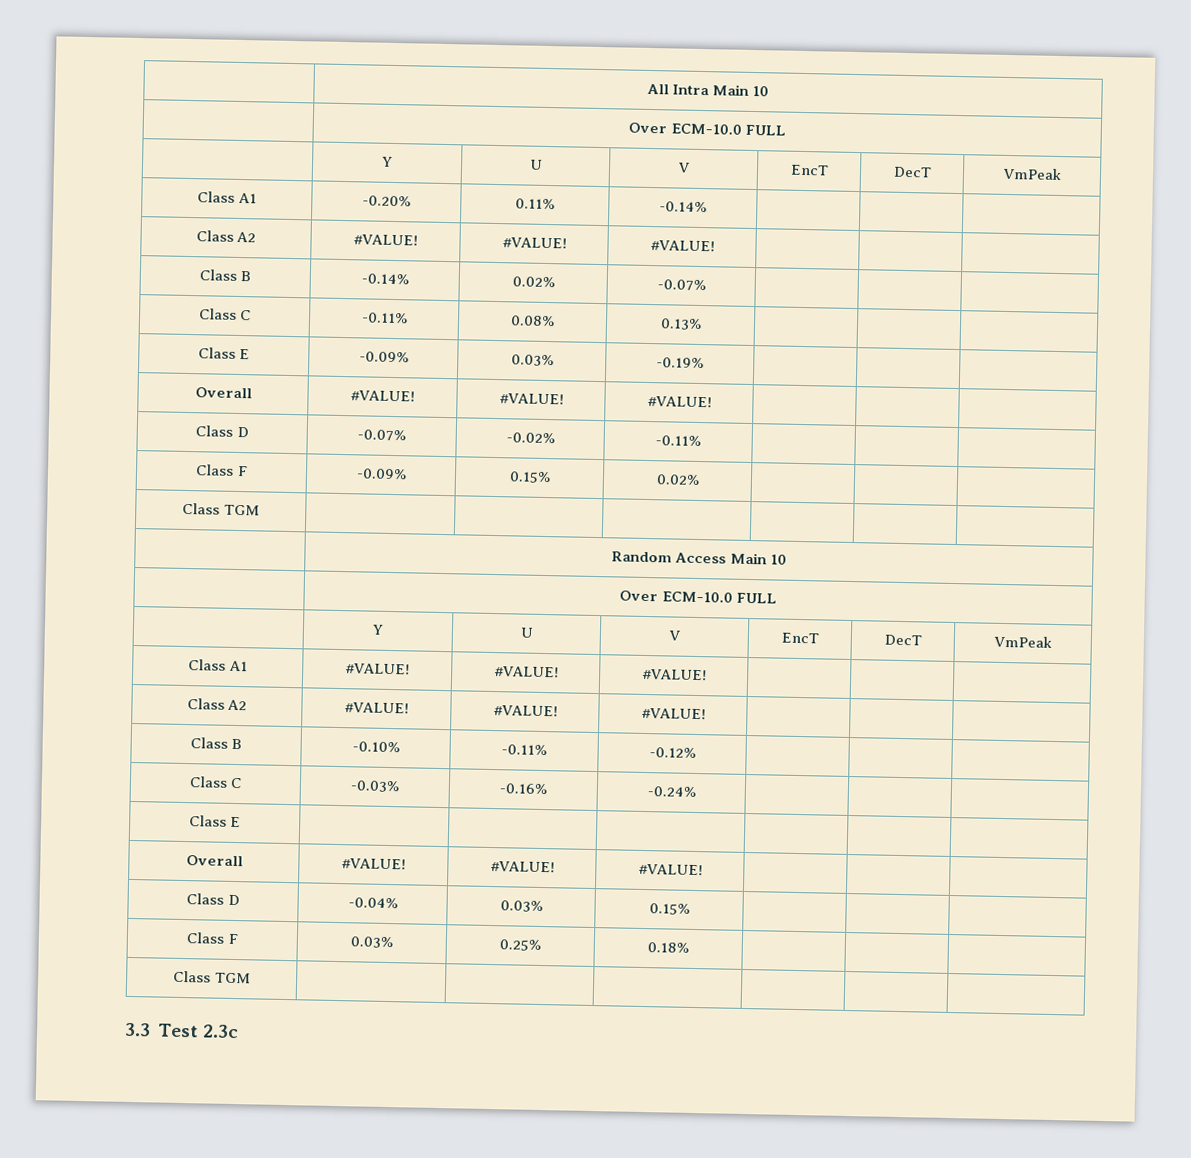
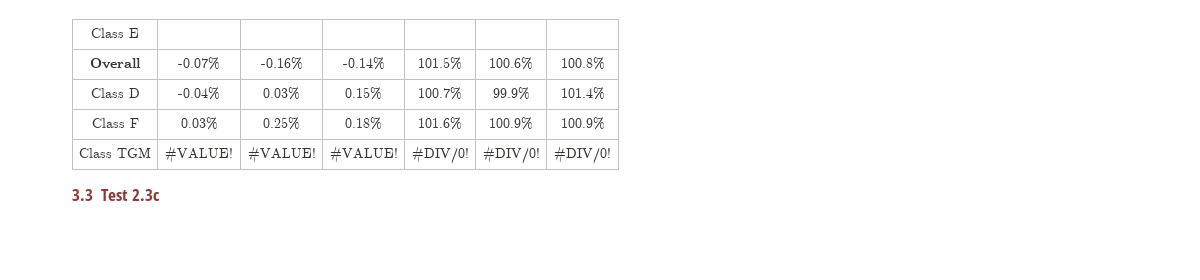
- | All Intra Main 10
- | Over ECM-10.0 FULL
- | Y | U | V | EncT | DecT | VmPeak
- Class A1 | -0.20% | 0.11% | -0.14% | | |
- Class A2 | #VALUE! | #VALUE! | #VALUE! | | |
- Class B | -0.14% | 0.02% | -0.07% | | |
- Class C | -0.11% | 0.08% | 0.13% | | |
- Class E | -0.09% | 0.03% | -0.19% | | |
- Overall | #VALUE! | #VALUE! | #VALUE! | | |
- Class D | -0.07% | -0.02% | -0.11% | | |
- Class F | -0.09% | 0.15% | 0.02% | | |
- Class TGM | | | | | |
- | Random Access Main 10
- | Over ECM-10.0 FULL
- | Y | U | V | EncT | DecT | VmPeak
- Class A1 | #VALUE! | #VALUE! | #VALUE! | | |
- Class A2 | #VALUE! | #VALUE! | #VALUE! | | |
- Class B | -0.10% | -0.11% | -0.12% | | |
- Class C | -0.03% | -0.16% | -0.24% | | |
  Class E | | | | | |
- Overall | #VALUE! | #VALUE! | #VALUE! | | |
+ Overall | -0.07% | -0.16% | -0.14% | 101.5% | 100.6% | 100.8%
- Class D | -0.04% | 0.03% | 0.15% | | |
+ Class D | -0.04% | 0.03% | 0.15% | 100.7% | 99.9% | 101.4%
- Class F | 0.03% | 0.25% | 0.18% | | |
- Class TGM | | | | | |
+ Class F | 0.03% | 0.25% | 0.18% | 101.6% | 100.9% | 100.9%
+ Class TGM | #VALUE! | #VALUE! | #VALUE! | #DIV/0! | #DIV/0! | #DIV/0!

